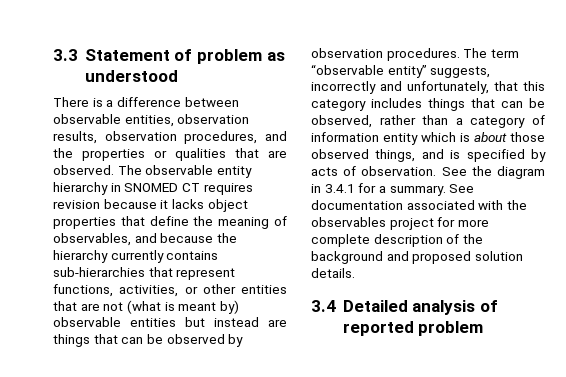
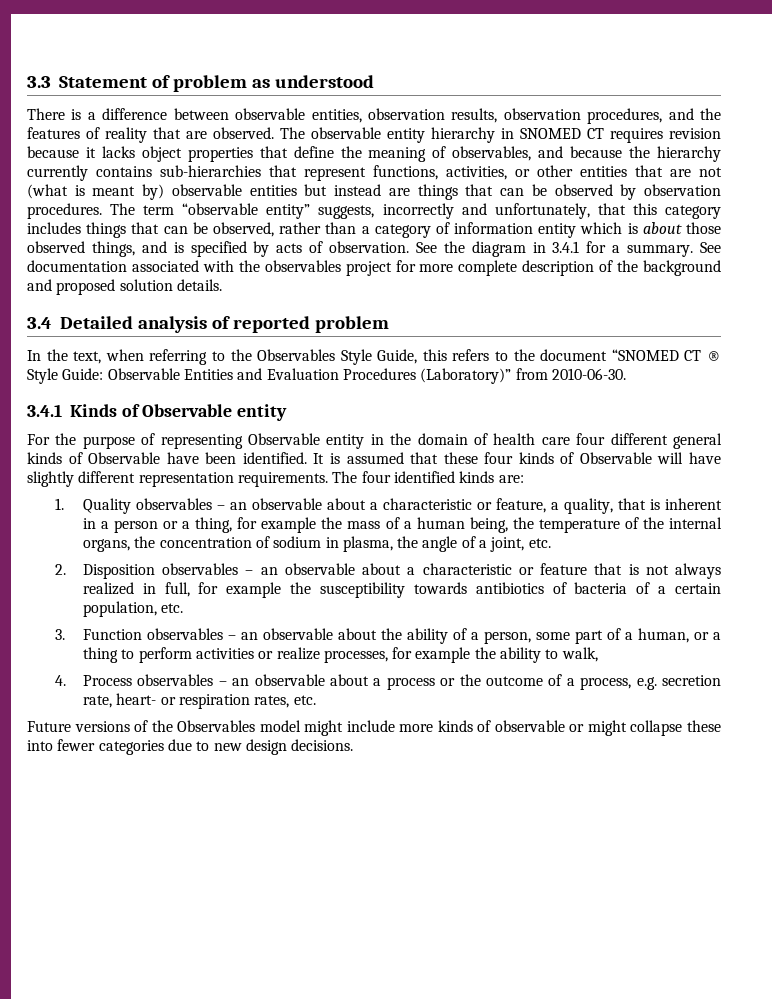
- There is a difference between observable entities, observation results, observation procedures, and the properties or qualities that are observed.
+ There is a difference between observable entities, observation results, observation procedures, and the features of reality that are observed.
+ In the text, when referring to the Observables Style Guide, this refers to the document “SNOMED CT ® Style Guide: Observable Entities and Evaluation Procedures (Laboratory)” from 2010-06-30.
+ 3.4.1 Kinds of Observable entity
+ For the purpose of representing Observable entity in the domain of health care four different general kinds of Observable have been identified. It is assumed that these four kinds of Observable will have slightly different representation requirements. The four identified kinds are:
+ 1. Quality observables – an observable about a characteristic or feature, a quality, that is inherent in a person or a thing, for example the mass of a human being, the temperature of the internal organs, the concentration of sodium in plasma, the angle of a joint, etc.
+ 2. Disposition observables – an observable about a characteristic or feature that is not always realized in full, for example the susceptibility towards antibiotics of bacteria of a certain population, etc.
+ 3. Function observables – an observable about the ability of a person, some part of a human, or a thing to perform activities or realize processes, for example the ability to walk,
+ 4. Process observables – an observable about a process or the outcome of a process, e.g. secretion rate, heart- or respiration rates, etc.
+ Future versions of the Observables model might include more kinds of observable or might collapse these into fewer categories due to new design decisions.

